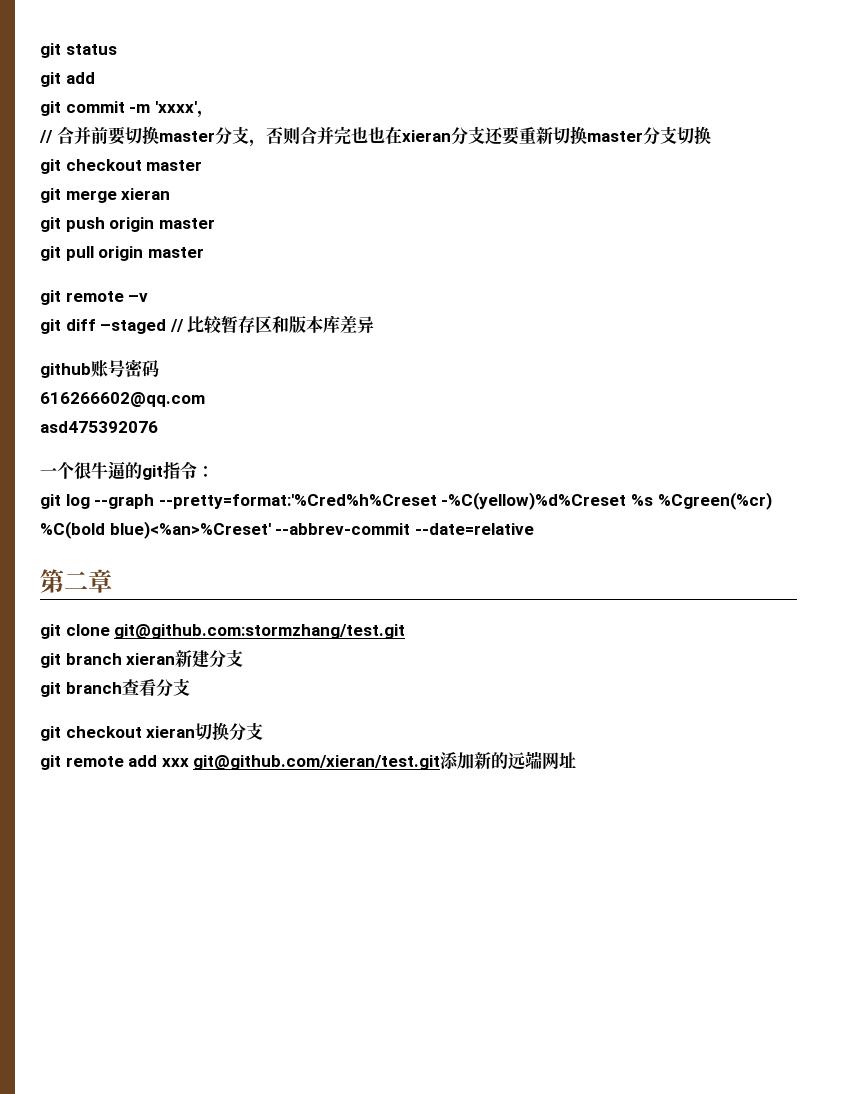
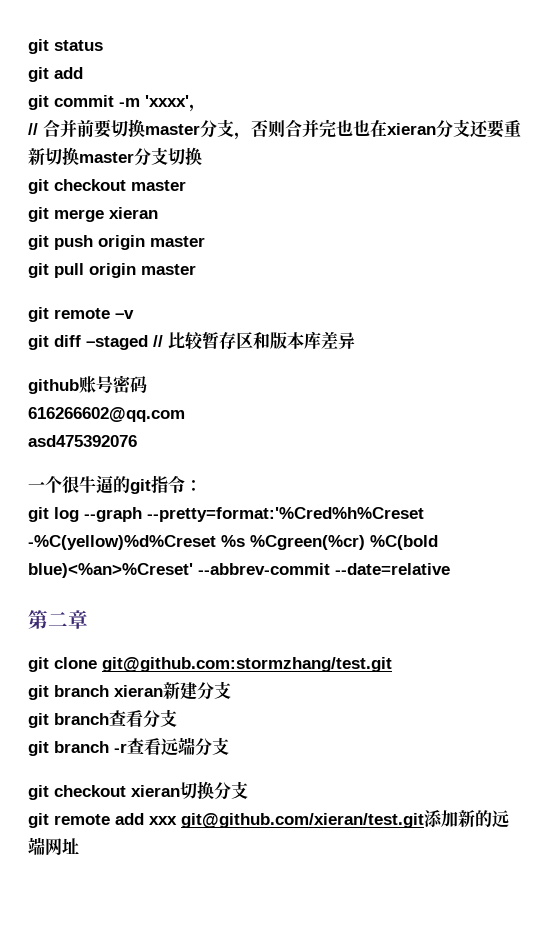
+ git branch -r查看远端分支

